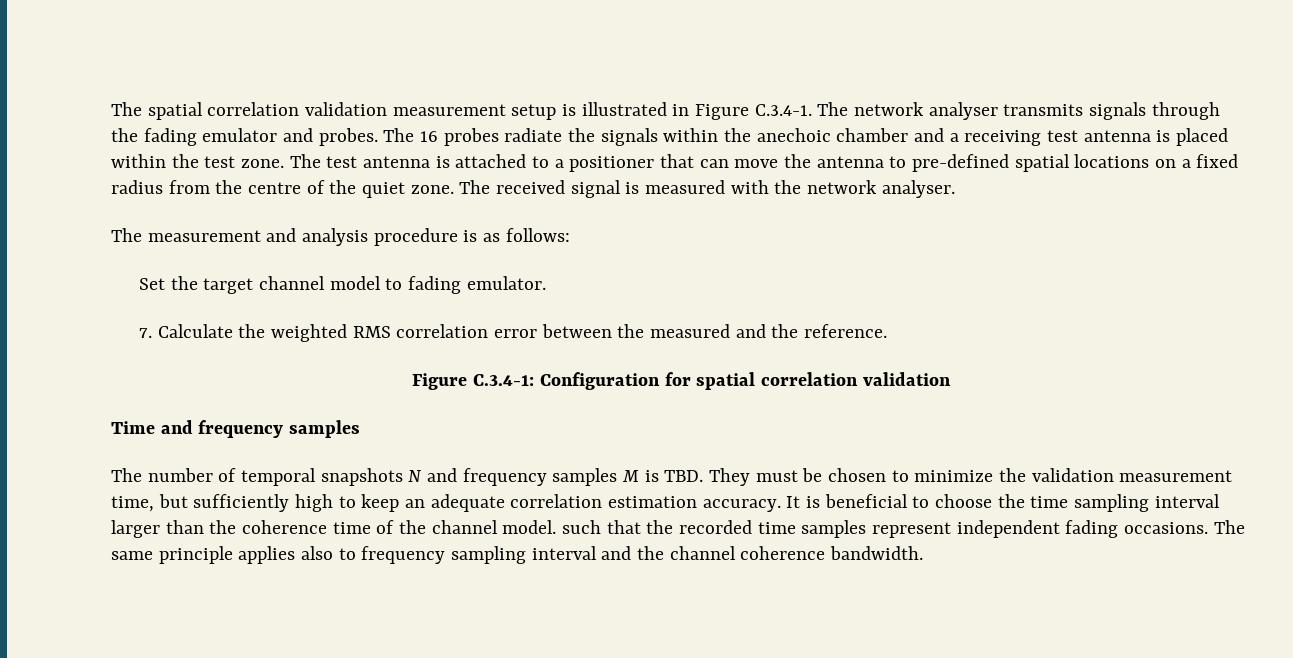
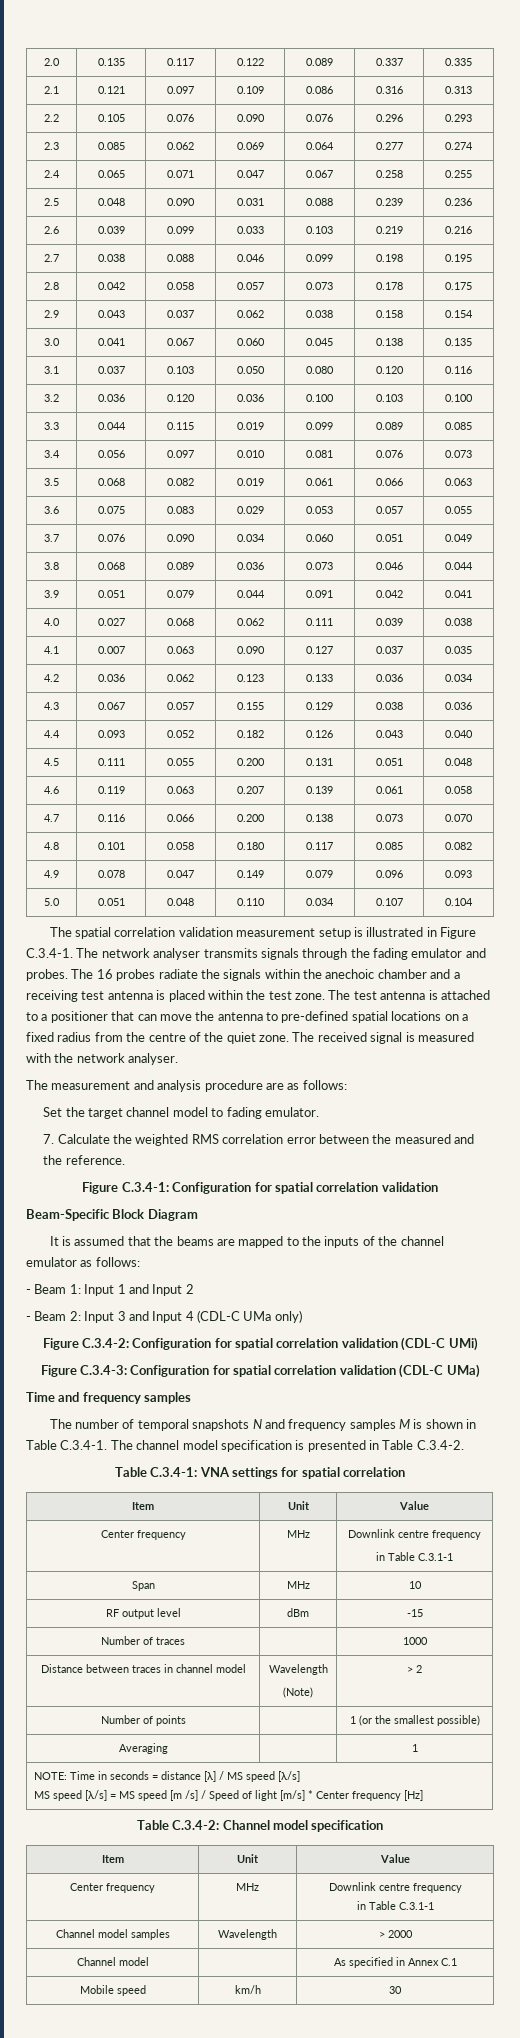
+ 2.0 | 0.135 | 0.117 | 0.122 | 0.089 | 0.337 | 0.335
+ 2.1 | 0.121 | 0.097 | 0.109 | 0.086 | 0.316 | 0.313
+ 2.2 | 0.105 | 0.076 | 0.090 | 0.076 | 0.296 | 0.293
+ 2.3 | 0.085 | 0.062 | 0.069 | 0.064 | 0.277 | 0.274
+ 2.4 | 0.065 | 0.071 | 0.047 | 0.067 | 0.258 | 0.255
+ 2.5 | 0.048 | 0.090 | 0.031 | 0.088 | 0.239 | 0.236
+ 2.6 | 0.039 | 0.099 | 0.033 | 0.103 | 0.219 | 0.216
+ 2.7 | 0.038 | 0.088 | 0.046 | 0.099 | 0.198 | 0.195
+ 2.8 | 0.042 | 0.058 | 0.057 | 0.073 | 0.178 | 0.175
+ 2.9 | 0.043 | 0.037 | 0.062 | 0.038 | 0.158 | 0.154
+ 3.0 | 0.041 | 0.067 | 0.060 | 0.045 | 0.138 | 0.135
+ 3.1 | 0.037 | 0.103 | 0.050 | 0.080 | 0.120 | 0.116
+ 3.2 | 0.036 | 0.120 | 0.036 | 0.100 | 0.103 | 0.100
+ 3.3 | 0.044 | 0.115 | 0.019 | 0.099 | 0.089 | 0.085
+ 3.4 | 0.056 | 0.097 | 0.010 | 0.081 | 0.076 | 0.073
+ 3.5 | 0.068 | 0.082 | 0.019 | 0.061 | 0.066 | 0.063
+ 3.6 | 0.075 | 0.083 | 0.029 | 0.053 | 0.057 | 0.055
+ 3.7 | 0.076 | 0.090 | 0.034 | 0.060 | 0.051 | 0.049
+ 3.8 | 0.068 | 0.089 | 0.036 | 0.073 | 0.046 | 0.044
+ 3.9 | 0.051 | 0.079 | 0.044 | 0.091 | 0.042 | 0.041
+ 4.0 | 0.027 | 0.068 | 0.062 | 0.111 | 0.039 | 0.038
+ 4.1 | 0.007 | 0.063 | 0.090 | 0.127 | 0.037 | 0.035
+ 4.2 | 0.036 | 0.062 | 0.123 | 0.133 | 0.036 | 0.034
+ 4.3 | 0.067 | 0.057 | 0.155 | 0.129 | 0.038 | 0.036
+ 4.4 | 0.093 | 0.052 | 0.182 | 0.126 | 0.043 | 0.040
+ 4.5 | 0.111 | 0.055 | 0.200 | 0.131 | 0.051 | 0.048
+ 4.6 | 0.119 | 0.063 | 0.207 | 0.139 | 0.061 | 0.058
+ 4.7 | 0.116 | 0.066 | 0.200 | 0.138 | 0.073 | 0.070
+ 4.8 | 0.101 | 0.058 | 0.180 | 0.117 | 0.085 | 0.082
+ 4.9 | 0.078 | 0.047 | 0.149 | 0.079 | 0.096 | 0.093
+ 5.0 | 0.051 | 0.048 | 0.110 | 0.034 | 0.107 | 0.104
- The measurement and analysis procedure is as follows:
+ The measurement and analysis procedure are as follows:
+ Beam-Specific Block Diagram
+ It is assumed that the beams are mapped to the inputs of the channel emulator as follows:
+ - Beam 1: Input 1 and Input 2
+ - Beam 2: Input 3 and Input 4 (CDL-C UMa only)
+ Figure C.3.4-2: Configuration for spatial correlation validation (CDL-C UMi)
+ Figure C.3.4-3: Configuration for spatial correlation validation (CDL-C UMa)
- The number of temporal snapshots N and frequency samples M is TBD. They must be chosen to minimize the validation measurement time, but sufficiently high to keep an adequate correlation estimation accuracy. It is beneficial to choose the time sampling interval larger than the coherence time of the channel model. such that the recorded time samples represent independent fading occasions. The same principle applies also to frequency sampling interval and the channel coherence bandwidth.
+ The number of temporal snapshots N and frequency samples M is shown in Table C.3.4-1. The channel model specification is presented in Table C.3.4-2.
+ Table C.3.4-1: VNA settings for spatial correlation
+ Item | Unit | Value
+ Center frequency | MHz | Downlink centre frequency
+ in Table C.3.1-1
+ Span | MHz | 10
+ RF output level | dBm | -15
+ Number of traces | | 1000
+ Distance between traces in channel model | Wavelength
+ (Note) | > 2
+ Number of points | | 1 (or the smallest possible)
+ Averaging | | 1
+ NOTE: Time in seconds = distance [λ] / MS speed [λ/s]
+ MS speed [λ/s] = MS speed [m /s] / Speed of light [m/s] * Center frequency [Hz]
+ Table C.3.4-2: Channel model specification
+ Item | Unit | Value
+ Center frequency | MHz | Downlink centre frequency
+ in Table C.3.1-1
+ Channel model samples | Wavelength | > 2000
+ Channel model | | As specified in Annex C.1
+ Mobile speed | km/h | 30

